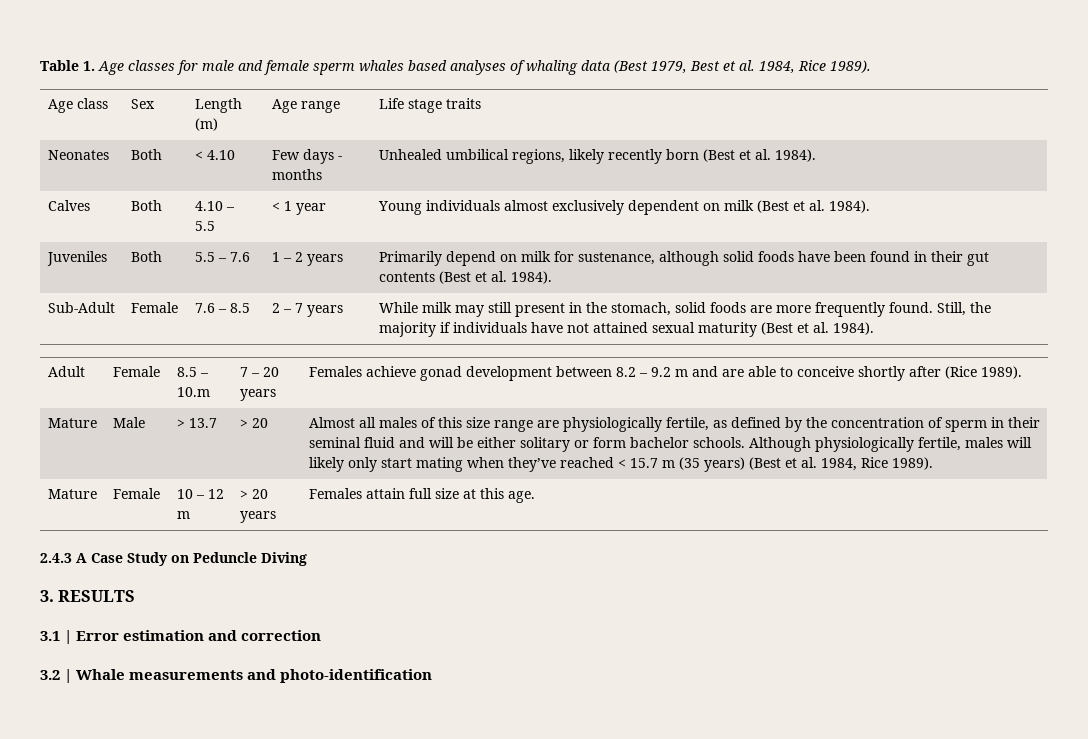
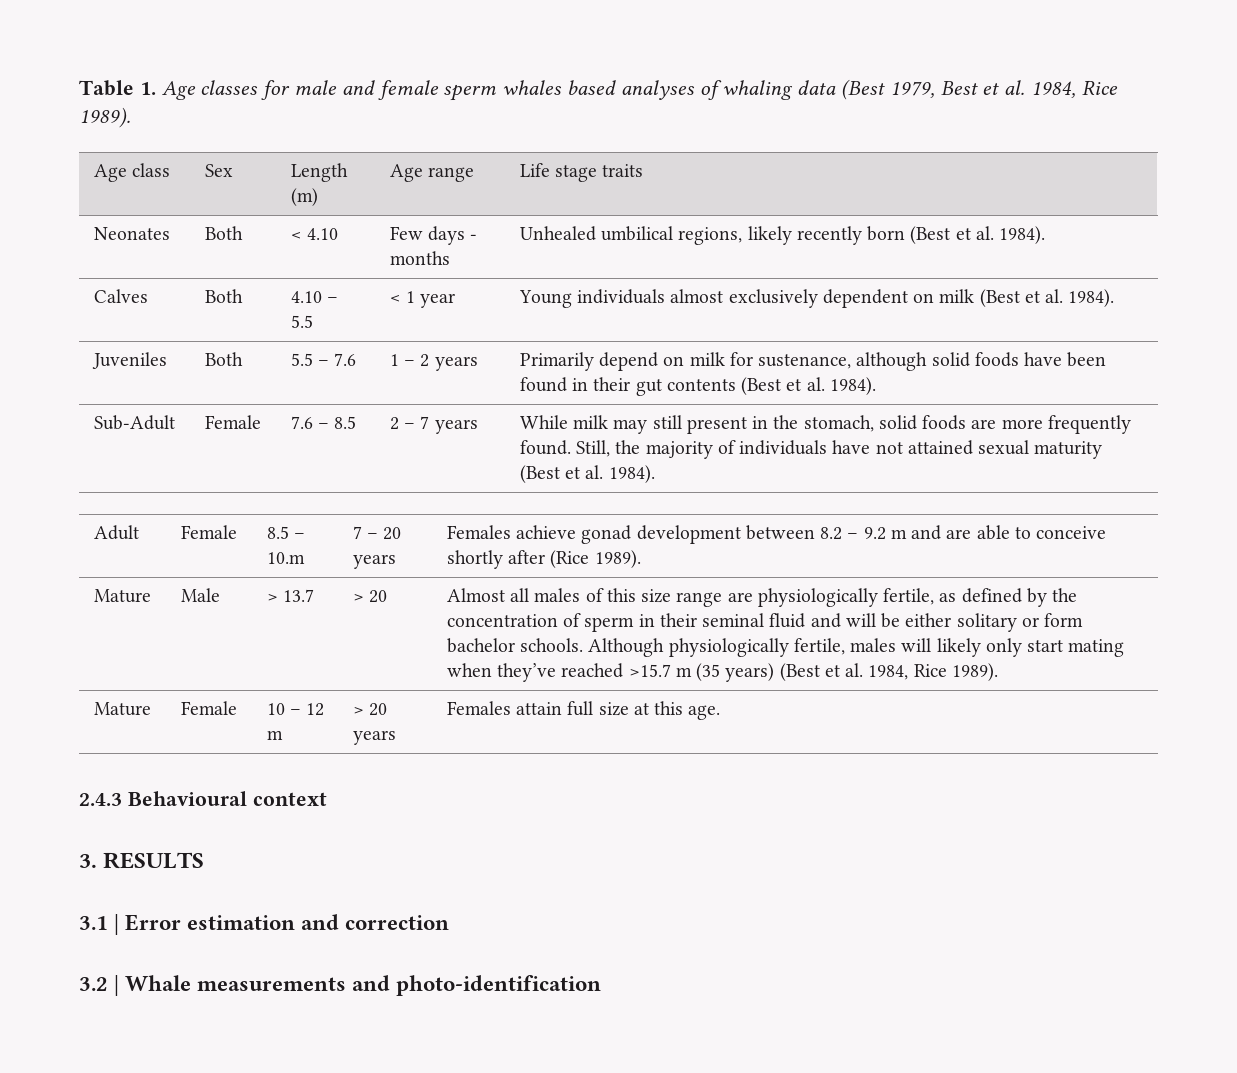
- Sub-Adult | Female | 7.6 – 8.5 | 2 – 7 years | While milk may still present in the stomach, solid foods are more frequently found. Still, the majority if individuals have not attained sexual maturity (Best et al. 1984).
+ Sub-Adult | Female | 7.6 – 8.5 | 2 – 7 years | While milk may still present in the stomach, solid foods are more frequently found. Still, the majority of individuals have not attained sexual maturity (Best et al. 1984).
- Although physiologically fertile, males will likely only start mating when they’ve reached < 15.7 m (35 years) (Best et al. 1984, Rice 1989).
+ Although physiologically fertile, males will likely only start mating when they’ve reached >15.7 m (35 years) (Best et al. 1984, Rice 1989).
- 2.4.3 A Case Study on Peduncle Diving
+ 2.4.3 Behavioural context

